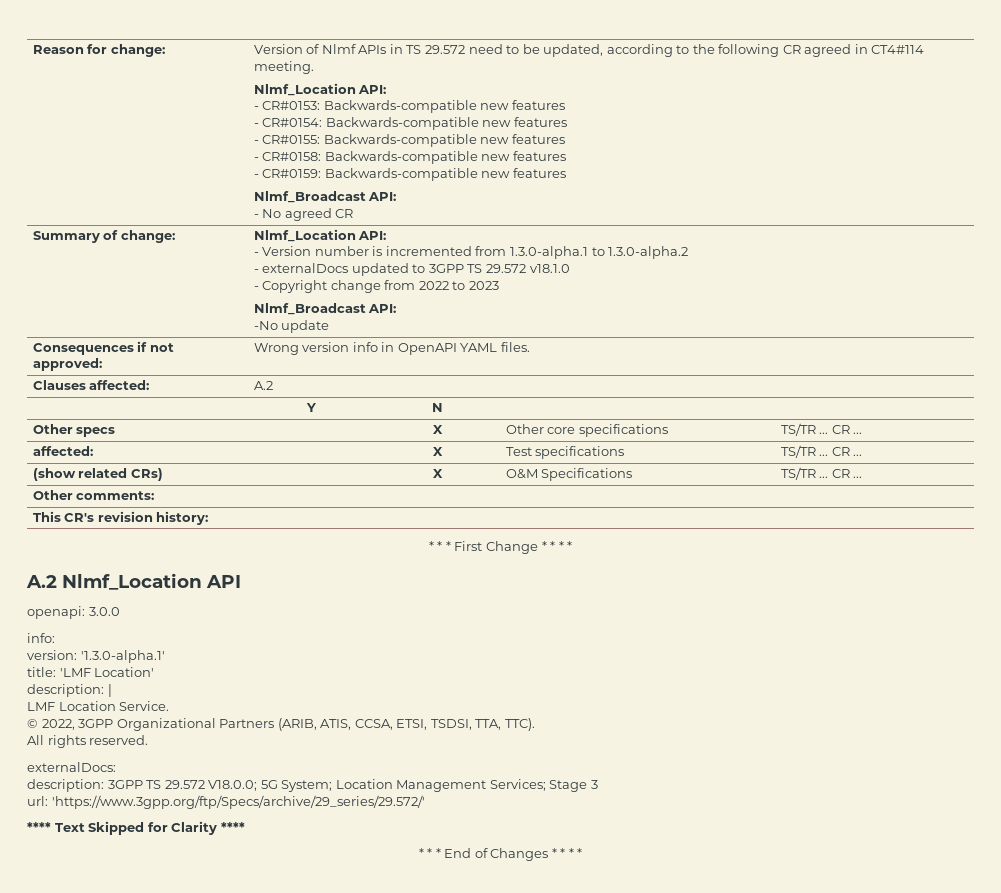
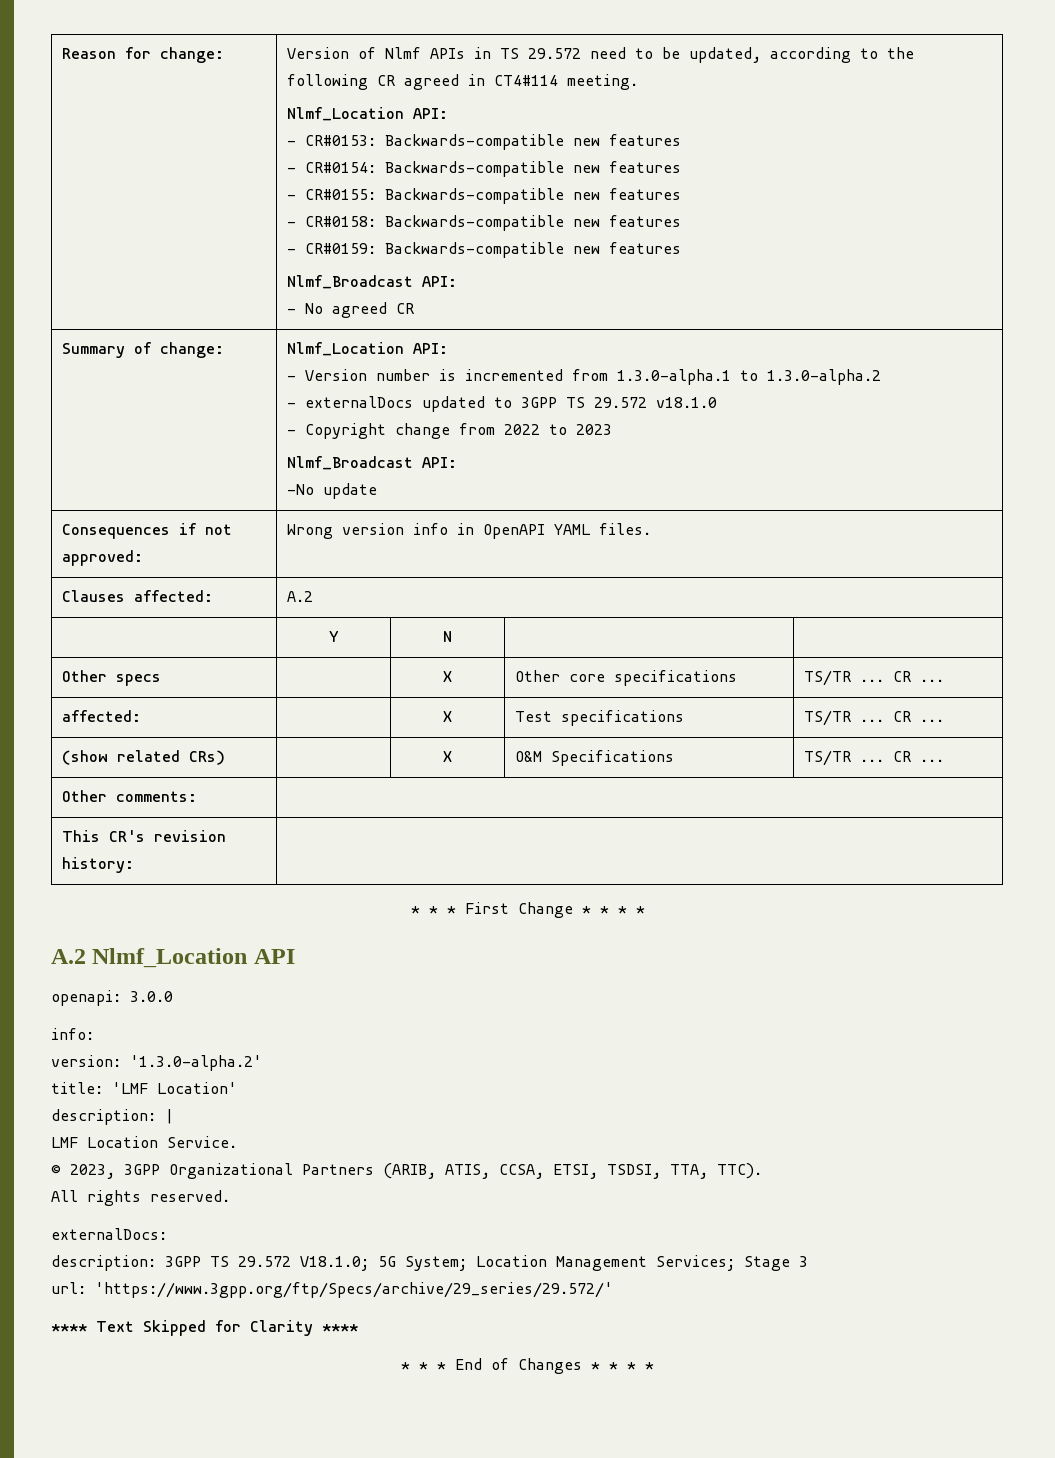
- version: '1.3.0-alpha.1'
+ version: '1.3.0-alpha.2'
- © 2022, 3GPP Organizational Partners (ARIB, ATIS, CCSA, ETSI, TSDSI, TTA, TTC).
+ © 2023, 3GPP Organizational Partners (ARIB, ATIS, CCSA, ETSI, TSDSI, TTA, TTC).
- description: 3GPP TS 29.572 V18.0.0; 5G System; Location Management Services; Stage 3
+ description: 3GPP TS 29.572 V18.1.0; 5G System; Location Management Services; Stage 3

